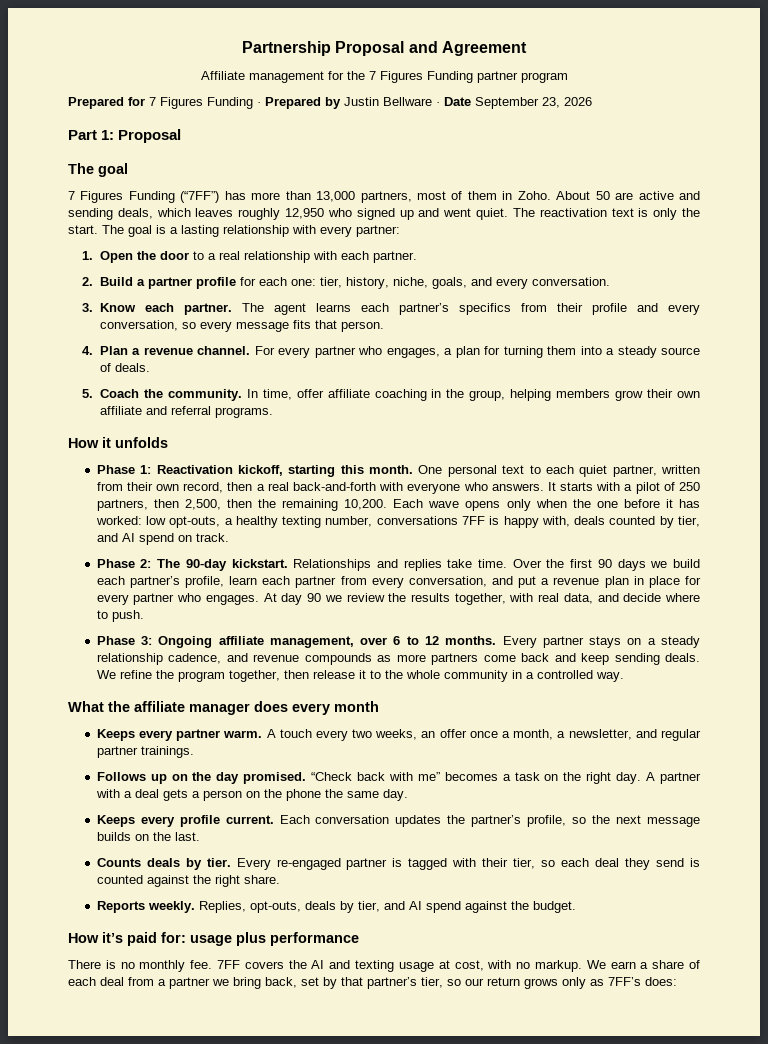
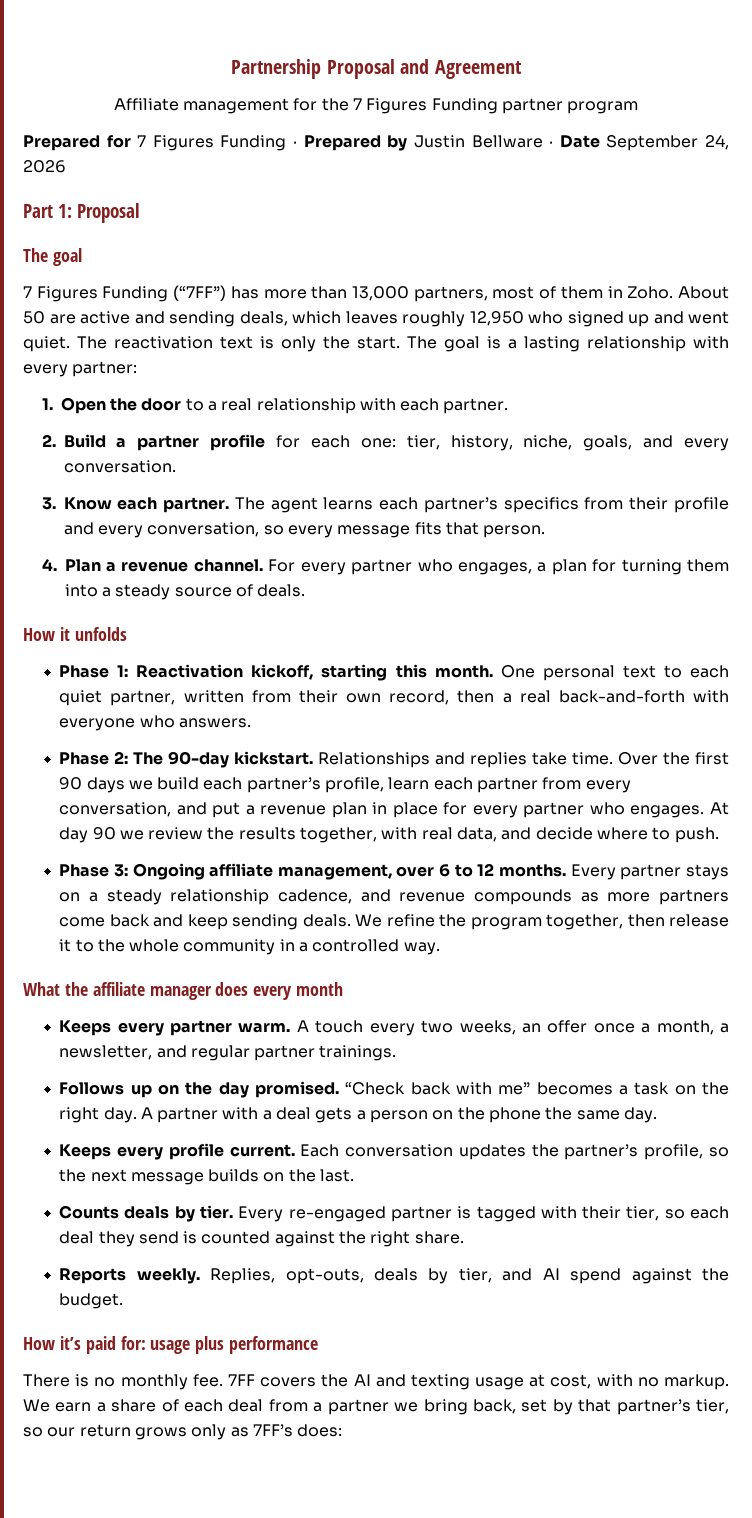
- Prepared for 7 Figures Funding · Prepared by Justin Bellware · Date September 23, 2026
+ Prepared for 7 Figures Funding · Prepared by Justin Bellware · Date September 24, 2026
- 5. Coach the community. In time, offer affiliate coaching in the group, helping members grow their own affiliate and referral programs.
- It starts with a pilot of 250 partners, then 2,500, then the remaining 10,200. Each wave opens only when the one before it has worked: low opt-outs, a healthy texting number, conversations 7FF is happy with, deals counted by tier, and AI spend on track.

